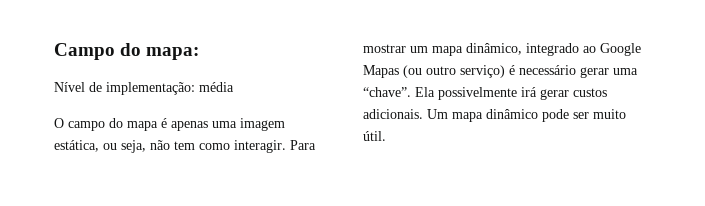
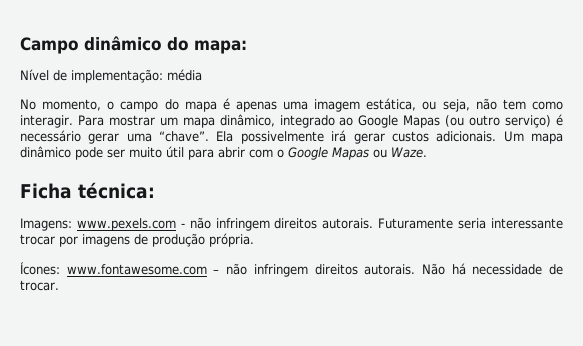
- Campo do mapa:
+ Campo dinâmico do mapa:
- O campo do mapa é apenas uma imagem estática, ou seja, não tem como interagir.
+ No momento, o campo do mapa é apenas uma imagem estática, ou seja, não tem como interagir.
- Um mapa dinâmico pode ser muito útil.
+ Um mapa dinâmico pode ser muito útil para abrir com o Google Mapas ou Waze.
+ Ficha técnica:
+ Imagens: www.pexels.com - não infringem direitos autorais. Futuramente seria interessante trocar por imagens de produção própria.
+ Ícones: www.fontawesome.com – não infringem direitos autorais. Não há necessidade de trocar.

